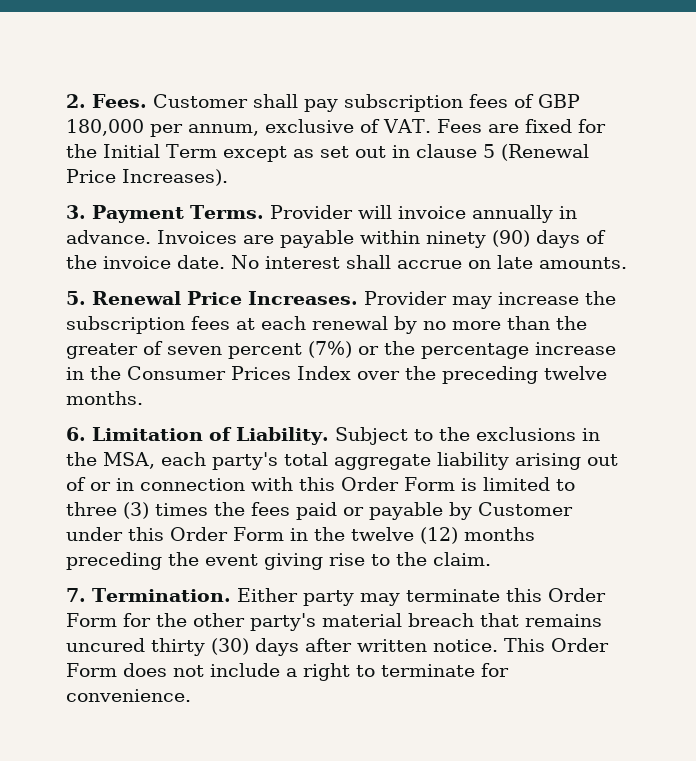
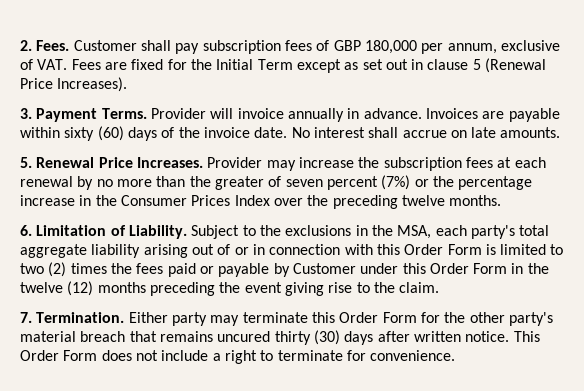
- Invoices are payable within ninety (90) days of the invoice date.
+ Invoices are payable within sixty (60) days of the invoice date.
- Subject to the exclusions in the MSA, each party's total aggregate liability arising out of or in connection with this Order Form is limited to three (3) times the fees paid or payable by Customer under this Order Form in the twelve (12) months preceding the event giving rise to the claim.
+ Subject to the exclusions in the MSA, each party's total aggregate liability arising out of or in connection with this Order Form is limited to two (2) times the fees paid or payable by Customer under this Order Form in the twelve (12) months preceding the event giving rise to the claim.

